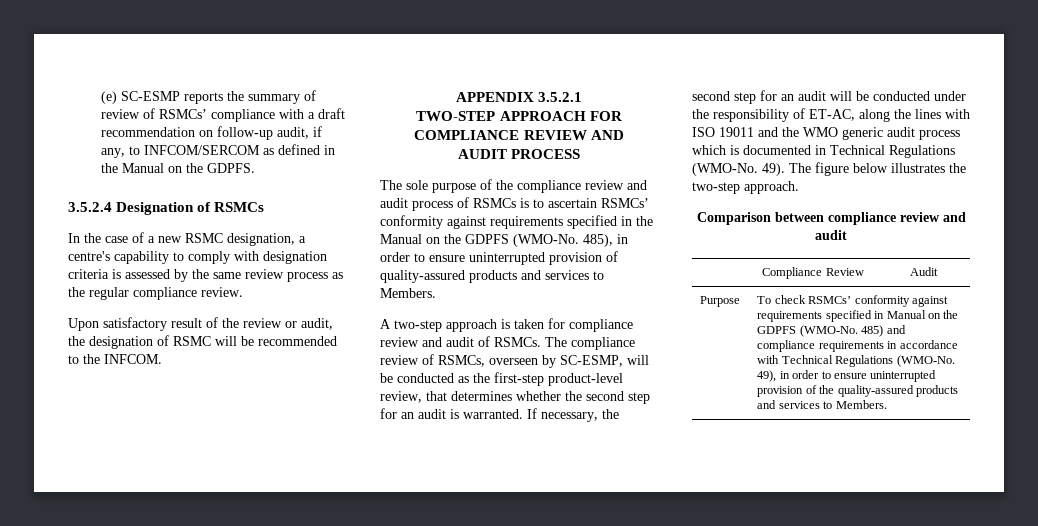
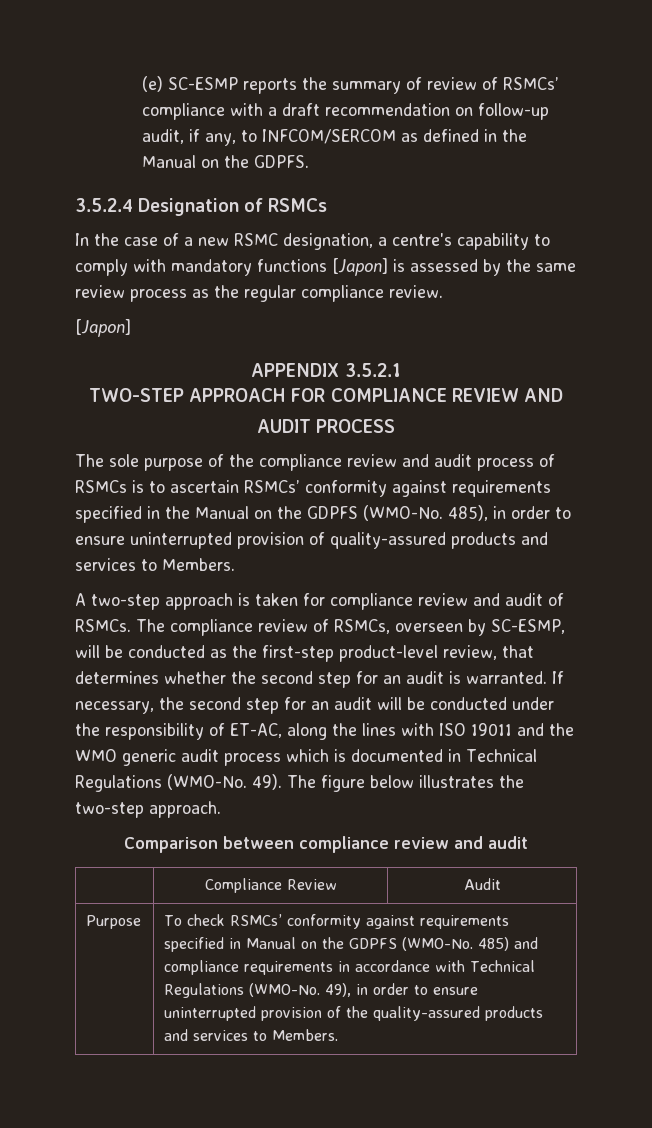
- In the case of a new RSMC designation, a centre's capability to comply with designation criteria is assessed by the same review process as the regular compliance review.
- Upon satisfactory result of the review or audit, the designation of RSMC will be recommended to the INFCOM.
+ In the case of a new RSMC designation, a centre's capability to comply with mandatory functions [Japon] is assessed by the same review process as the regular compliance review.
+ [Japon]

